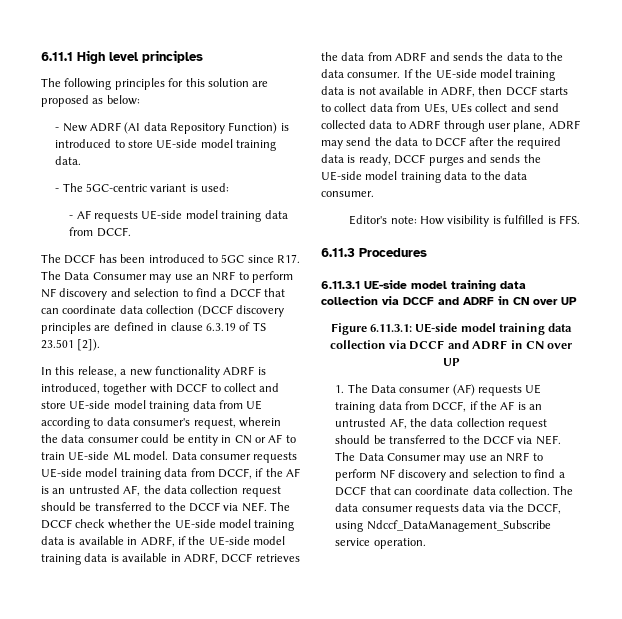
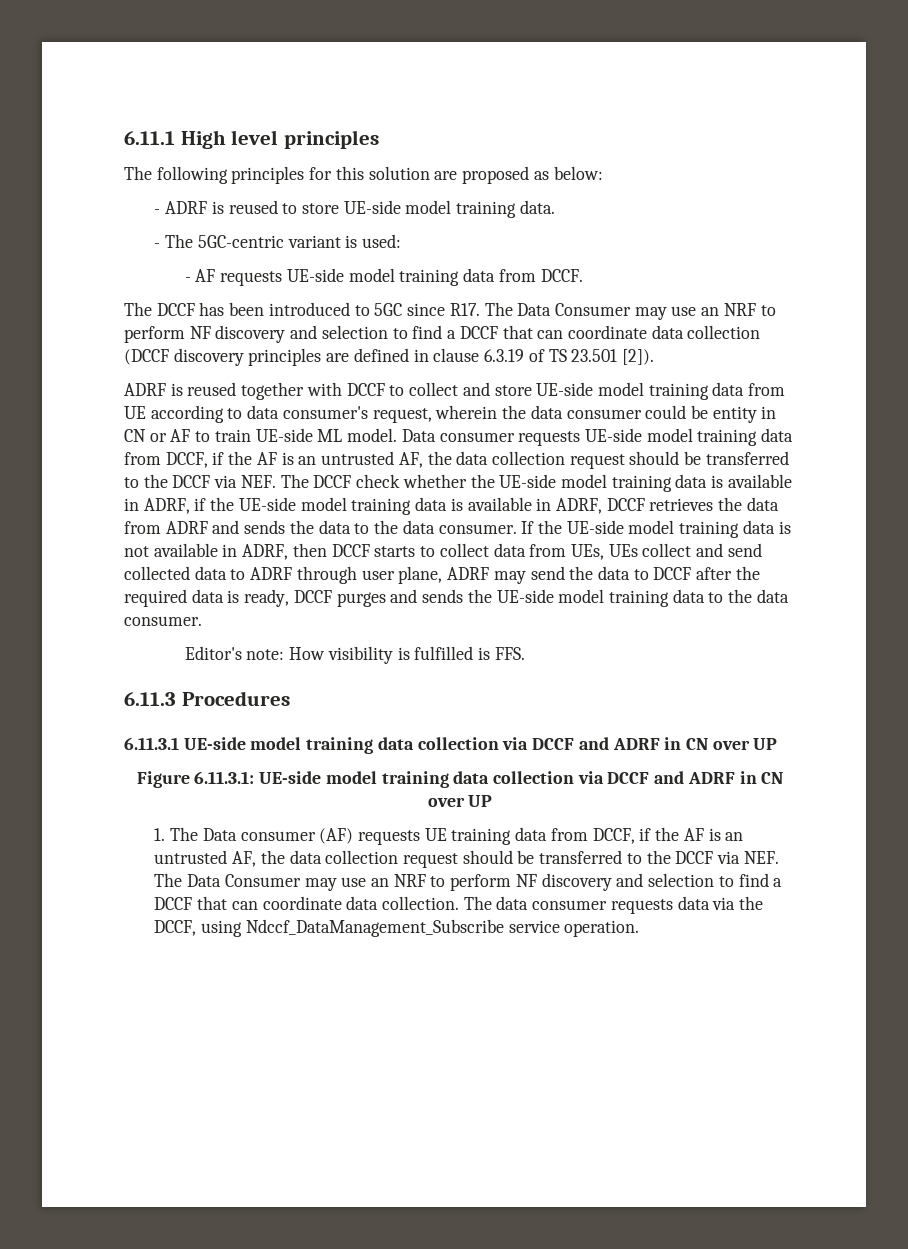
- - New ADRF (AI data Repository Function) is introduced to store UE-side model training data.
+ - ADRF is reused to store UE-side model training data.
- In this release, a new functionality ADRF is introduced, together with DCCF to collect and store UE-side model training data from UE according to data consumer's request, wherein the data consumer could be entity in CN or AF to train UE-side ML model.
+ ADRF is reused together with DCCF to collect and store UE-side model training data from UE according to data consumer's request, wherein the data consumer could be entity in CN or AF to train UE-side ML model.

